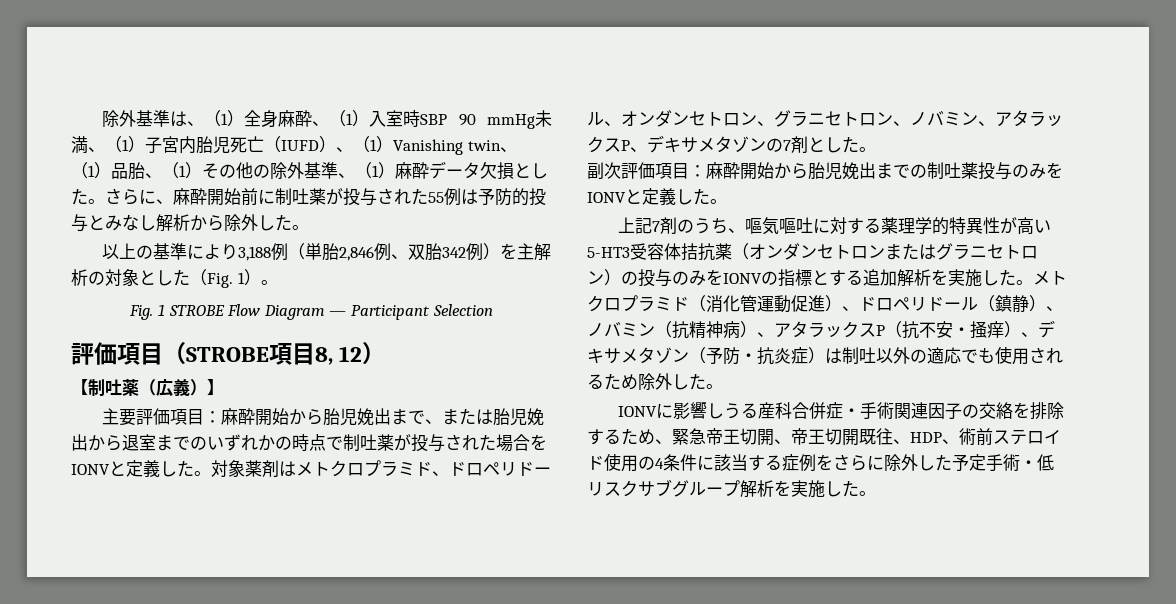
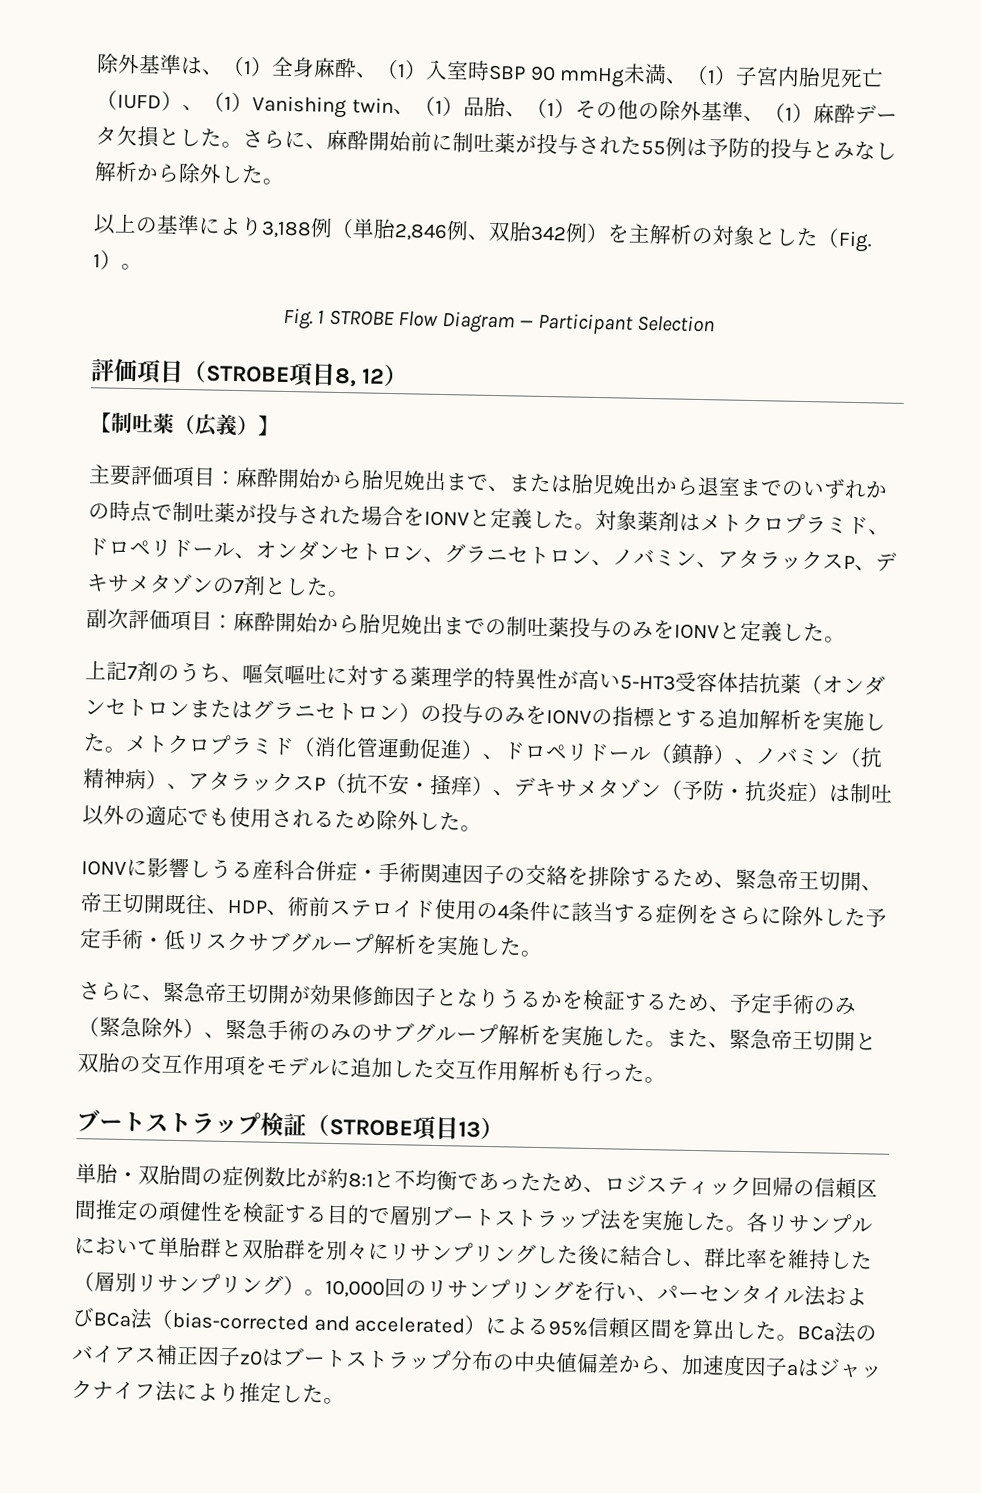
+ さらに、緊急帝王切開が効果修飾因子となりうるかを検証するため、予定手術のみ（緊急除外）、緊急手術のみのサブグループ解析を実施した。また、緊急帝王切開と双胎の交互作用項をモデルに追加した交互作用解析も行った。
+ ブートストラップ検証（STROBE項目13）
+ 単胎・双胎間の症例数比が約8:1と不均衡であったため、ロジスティック回帰の信頼区間推定の頑健性を検証する目的で層別ブートストラップ法を実施した。各リサンプルにおいて単胎群と双胎群を別々にリサンプリングした後に結合し、群比率を維持した（層別リサンプリング）。10,000回のリサンプリングを行い、パーセンタイル法およびBCa法（bias-corrected and accelerated）による95%信頼区間を算出した。BCa法のバイアス補正因子z0はブートストラップ分布の中央値偏差から、加速度因子aはジャックナイフ法により推定した。

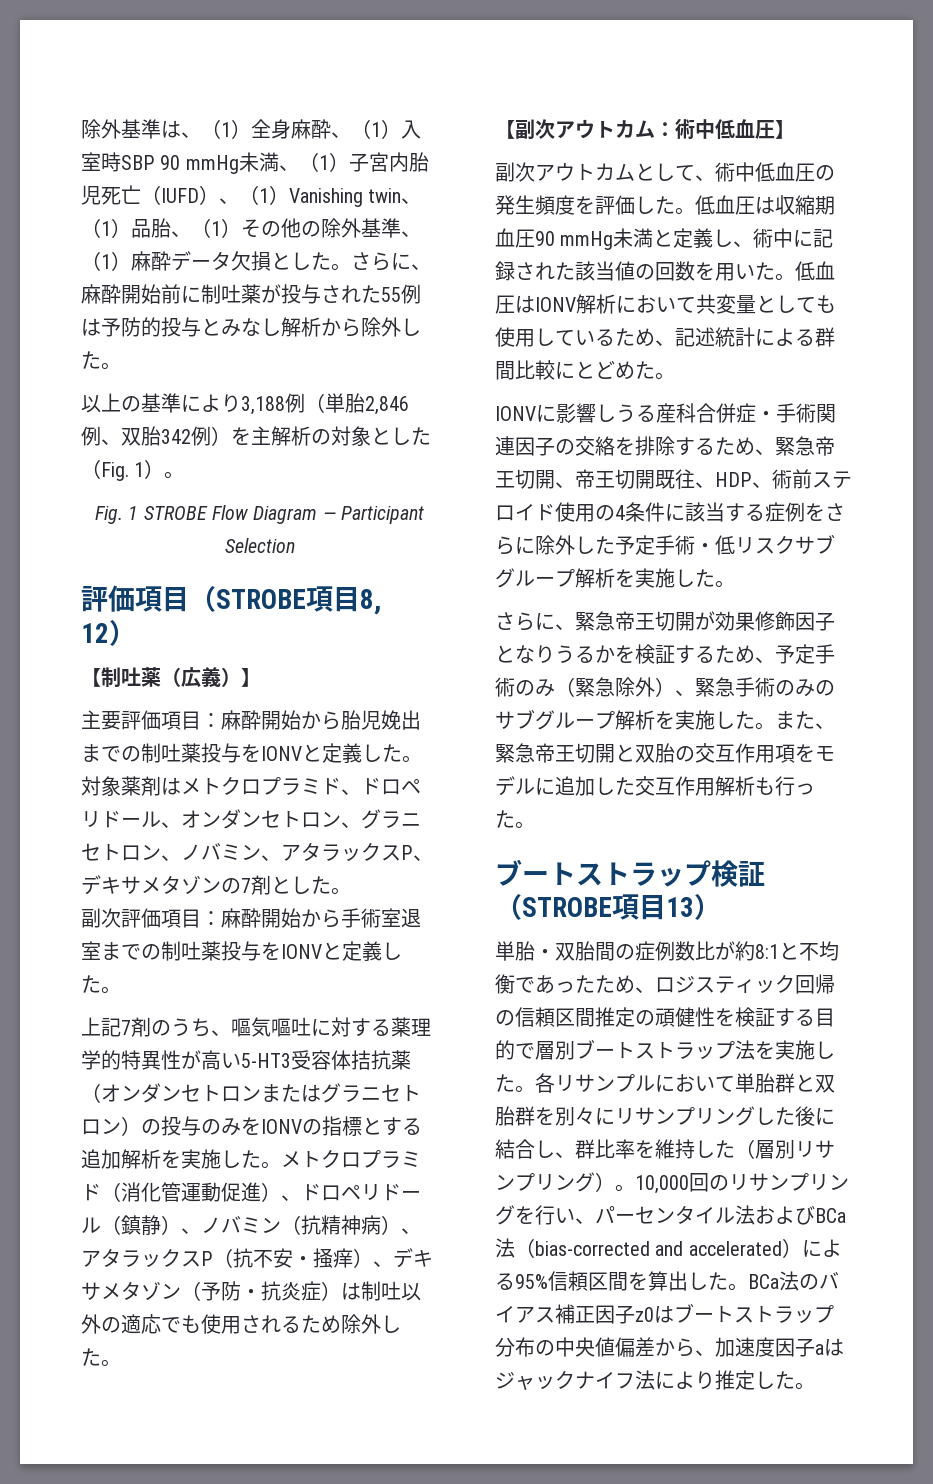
- 主要評価項目：麻酔開始から胎児娩出まで、または胎児娩出から退室までのいずれかの時点で制吐薬が投与された場合をIONVと定義した。
+ 主要評価項目：麻酔開始から胎児娩出までの制吐薬投与をIONVと定義した。
- 副次評価項目：麻酔開始から胎児娩出までの制吐薬投与のみをIONVと定義した。
+ 副次評価項目：麻酔開始から手術室退室までの制吐薬投与をIONVと定義した。
+ 【副次アウトカム：術中低血圧】
+ 副次アウトカムとして、術中低血圧の発生頻度を評価した。低血圧は収縮期血圧90 mmHg未満と定義し、術中に記録された該当値の回数を用いた。低血圧はIONV解析において共変量としても使用しているため、記述統計による群間比較にとどめた。

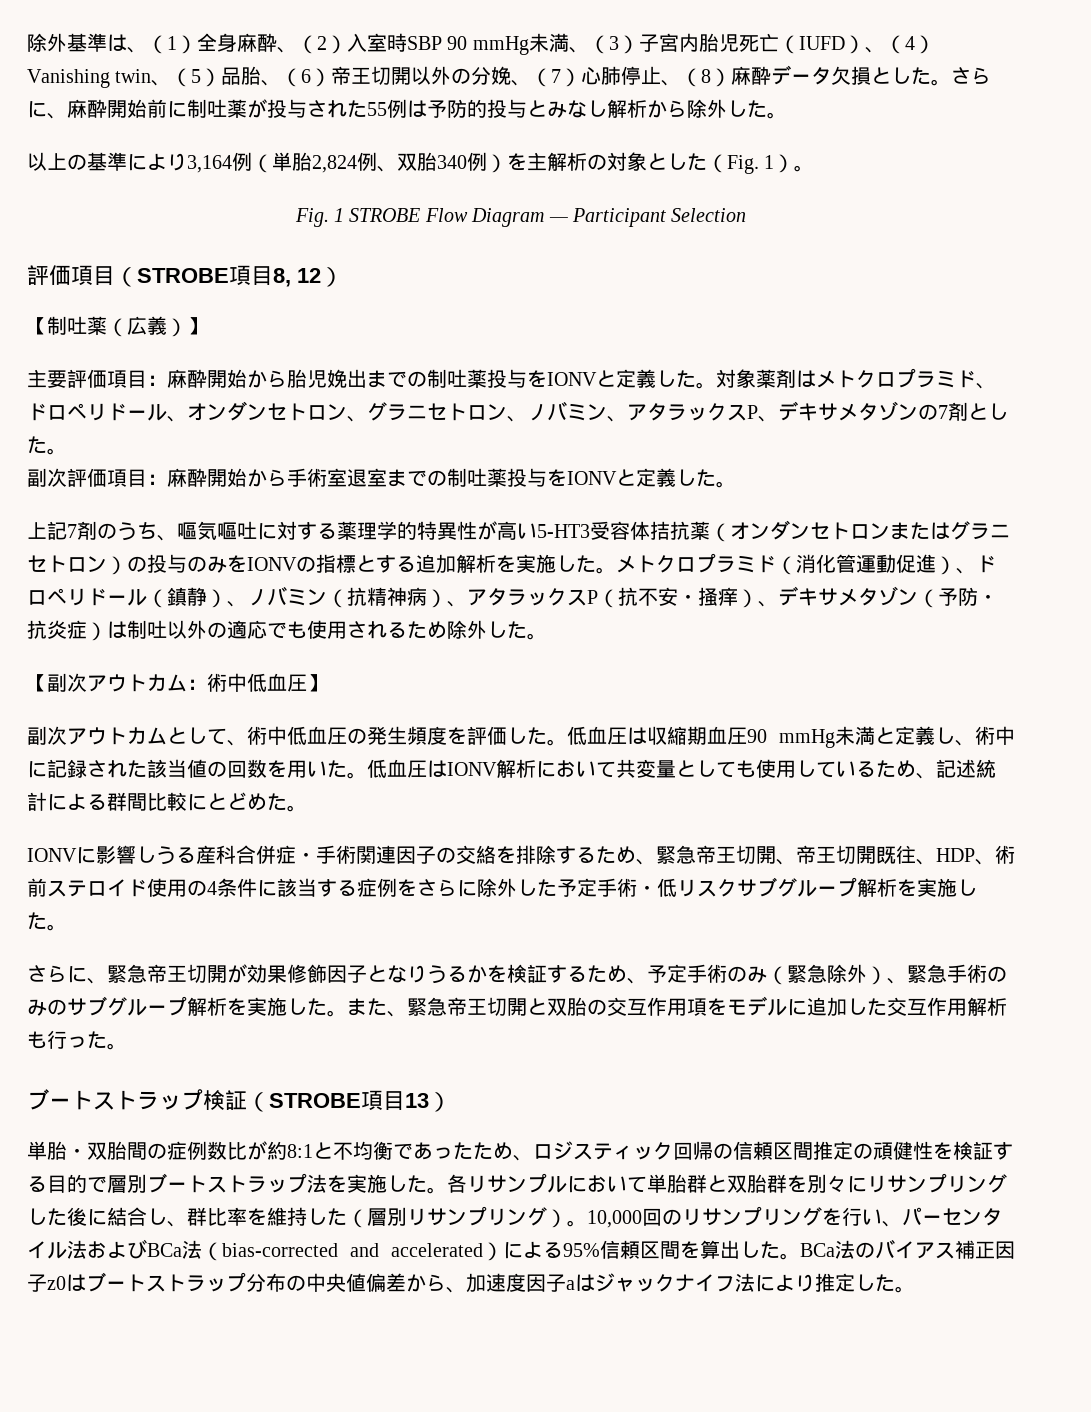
- 除外基準は、（1）全身麻酔、（1）入室時SBP 90 mmHg未満、（1）子宮内胎児死亡（IUFD）、（1）Vanishing twin、（1）品胎、（1）その他の除外基準、（1）麻酔データ欠損とした。
+ 除外基準は、（1）全身麻酔、（2）入室時SBP 90 mmHg未満、（3）子宮内胎児死亡（IUFD）、（4）Vanishing twin、（5）品胎、（6）帝王切開以外の分娩、（7）心肺停止、（8）麻酔データ欠損とした。
- 以上の基準により3,188例（単胎2,846例、双胎342例）を主解析の対象とした（Fig. 1）。
+ 以上の基準により3,164例（単胎2,824例、双胎340例）を主解析の対象とした（Fig. 1）。

